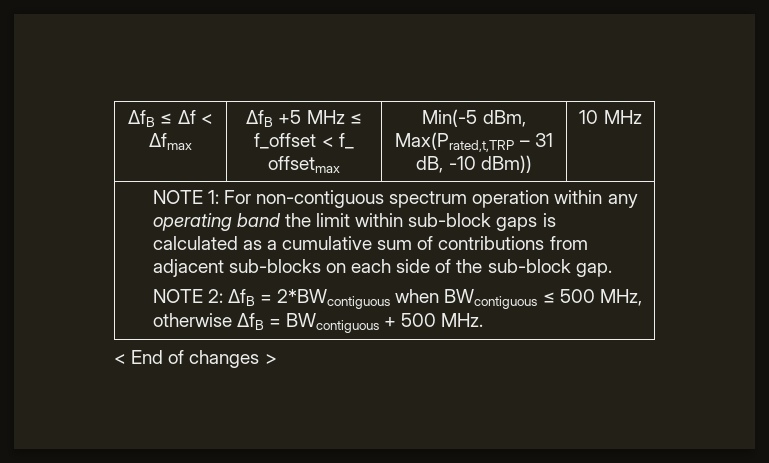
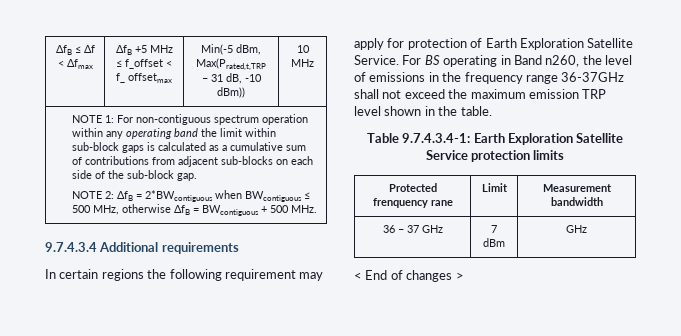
+ 9.7.4.3.4 Additional requirements
+ In certain regions the following requirement may apply for protection of Earth Exploration Satellite Service. For BS operating in Band n260, the level of emissions in the frequency range 36-37GHz shall not exceed the maximum emission TRP level shown in the table.
+ Table 9.7.4.3.4-1: Earth Exploration Satellite Service protection limits
+ Protected frenquency rane | Limit | Measurement bandwidth
+ 36 – 37 GHz | 7 dBm | GHz

